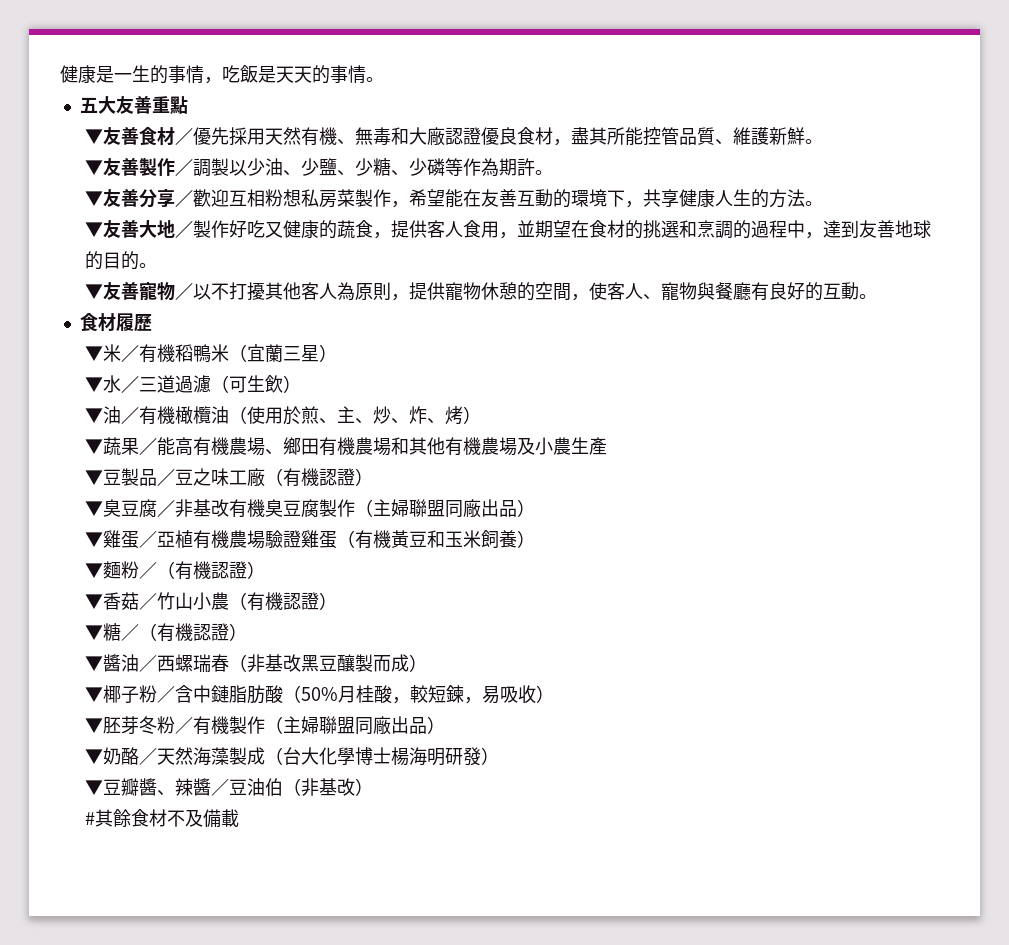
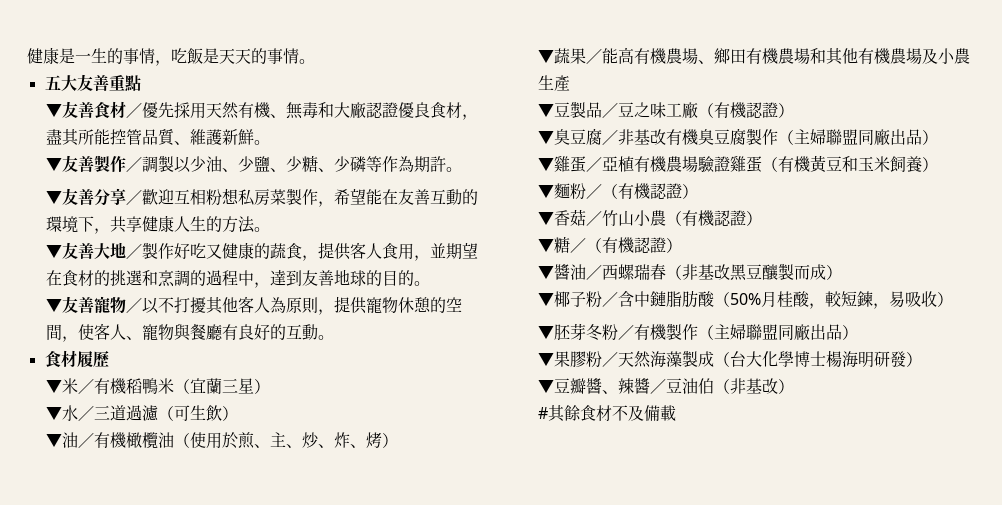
- ▼奶酪／天然海藻製成（台大化學博士楊海明研發）
+ ▼果膠粉／天然海藻製成（台大化學博士楊海明研發）

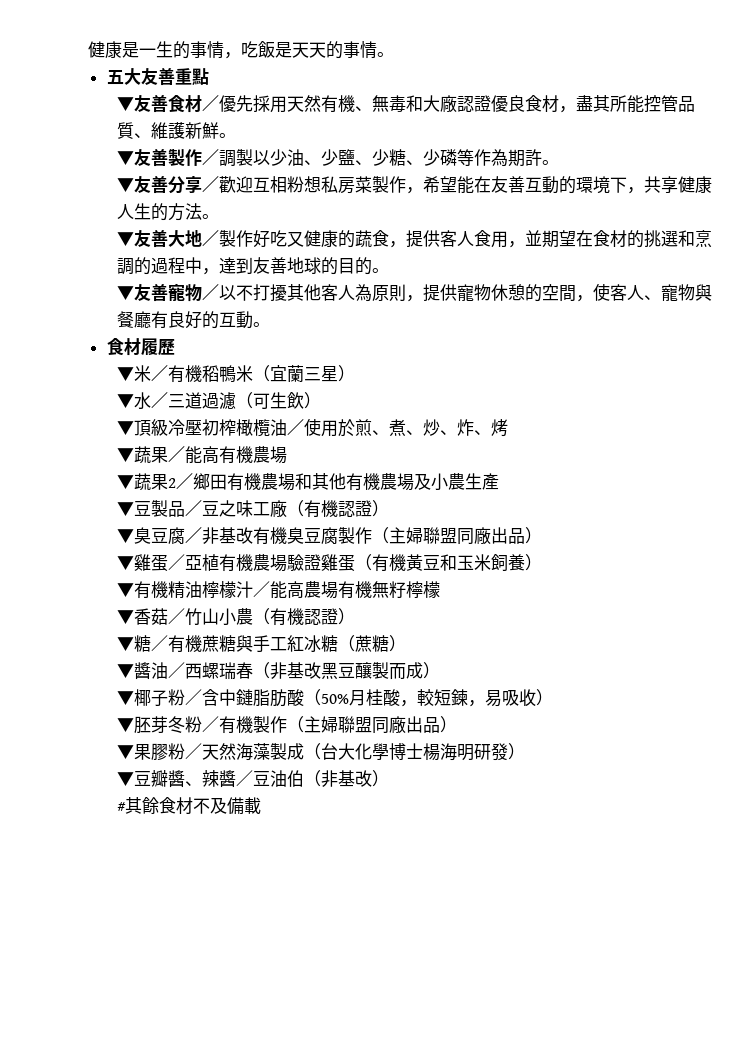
- ▼油／有機橄欖油（使用於煎、主、炒、炸、烤）
+ ▼頂級冷壓初榨橄欖油／使用於煎、煮、炒、炸、烤
- ▼蔬果／能高有機農場、鄉田有機農場和其他有機農場及小農生產
+ ▼蔬果／能高有機農場
+ ▼蔬果2／鄉田有機農場和其他有機農場及小農生產
- ▼麵粉／（有機認證）
+ ▼有機精油檸檬汁／能高農場有機無籽檸檬
- ▼糖／（有機認證）
+ ▼糖／有機蔗糖與手工紅冰糖（蔗糖）

